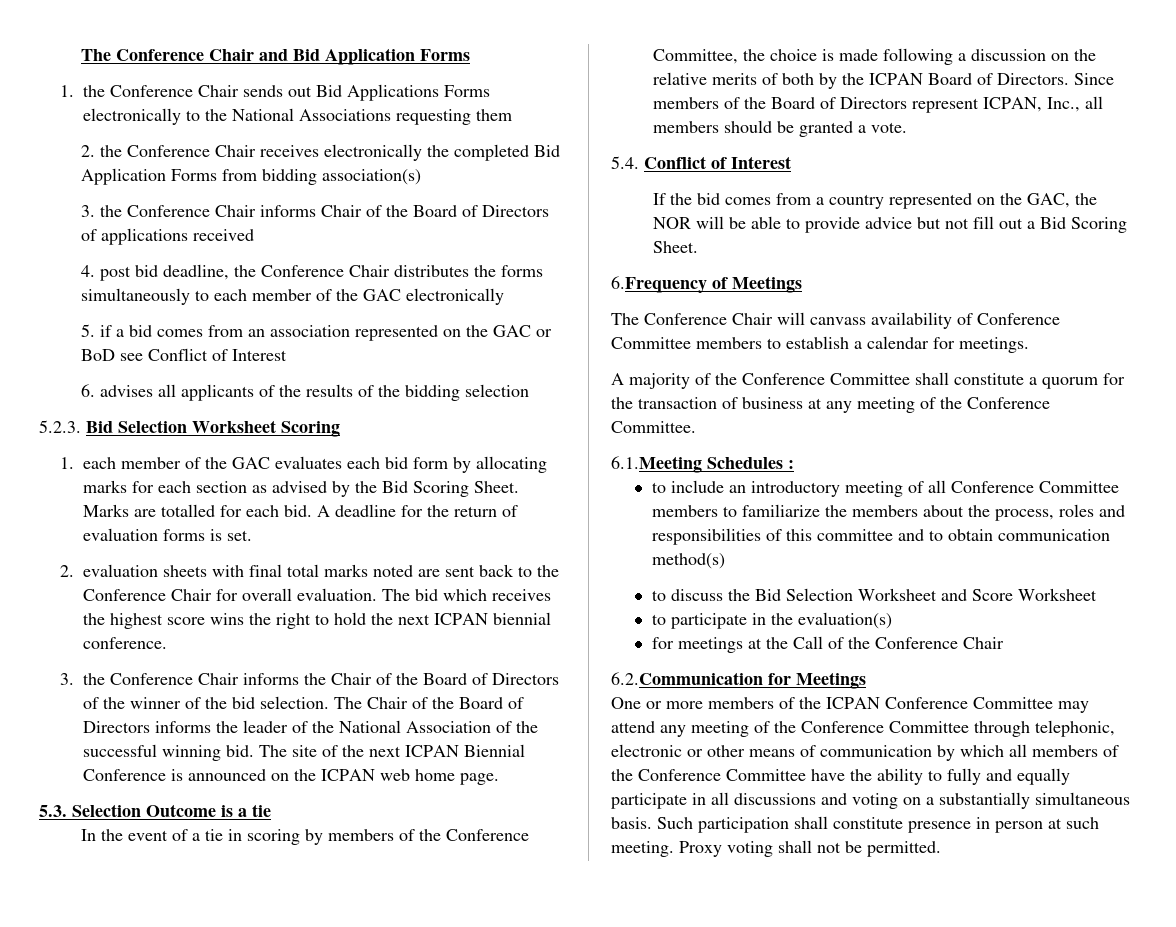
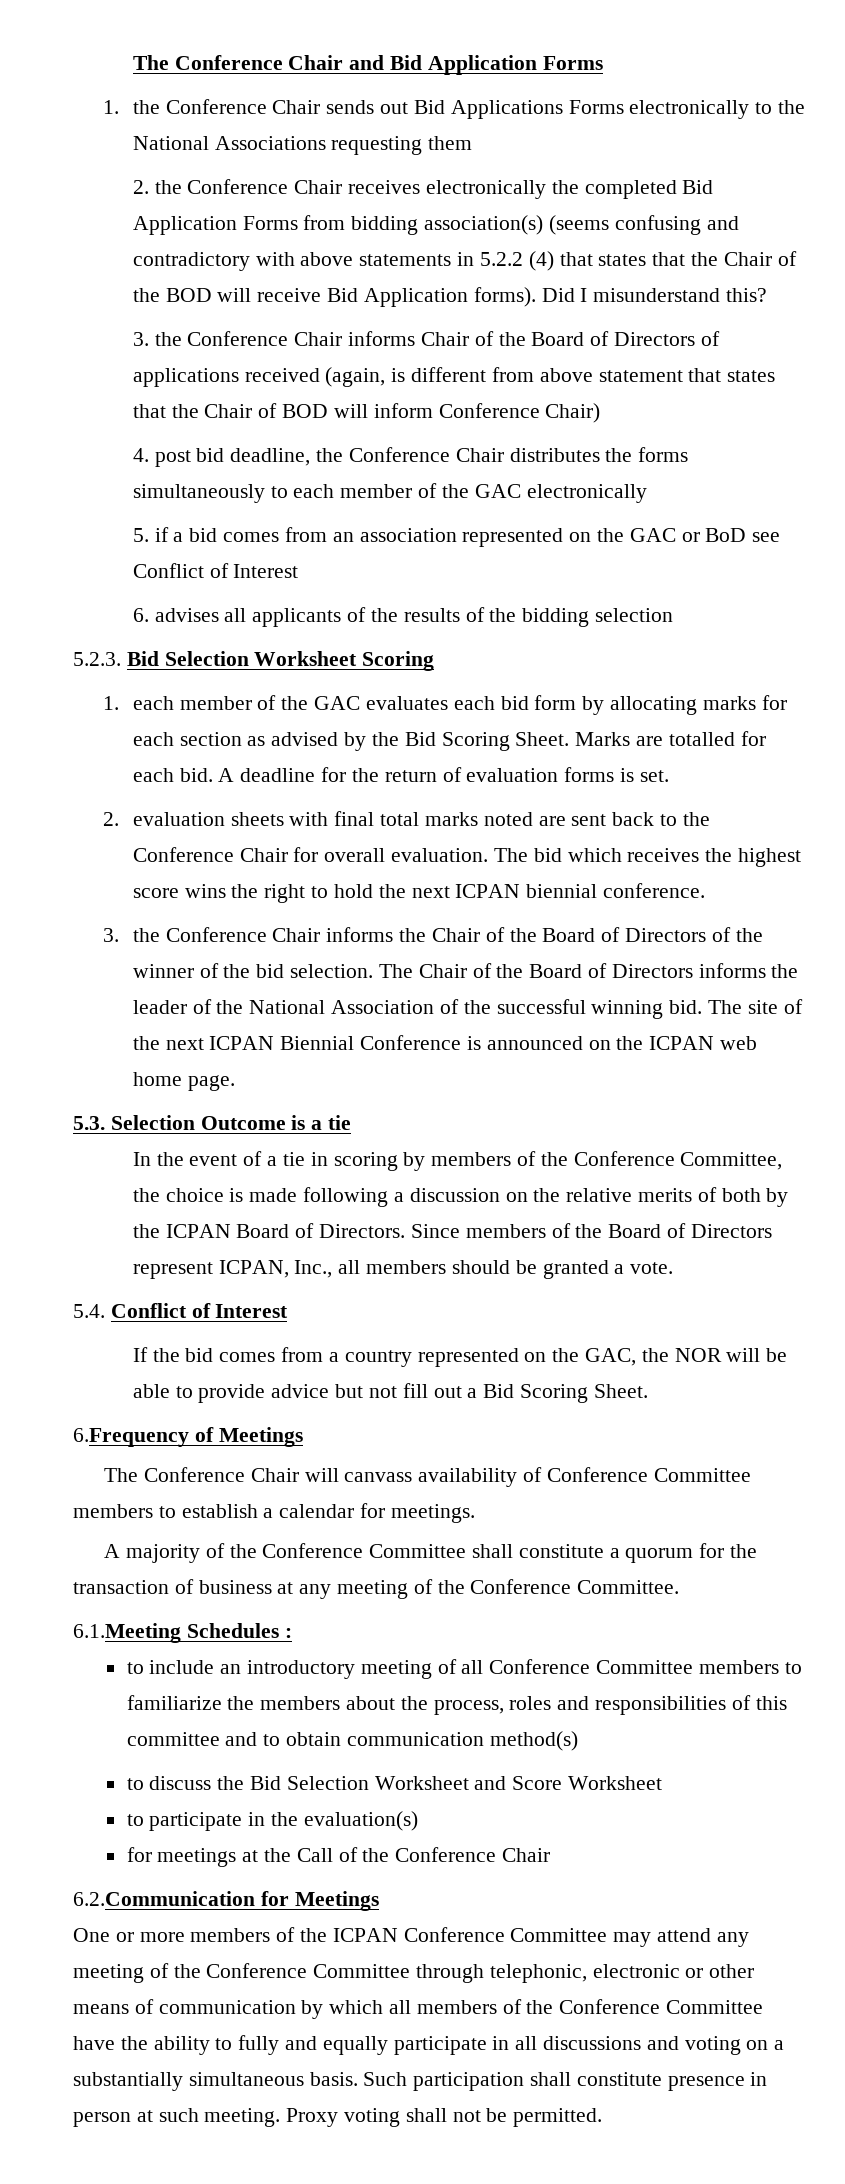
- 2. the Conference Chair receives electronically the completed Bid Application Forms from bidding association(s)
+ 2. the Conference Chair receives electronically the completed Bid Application Forms from bidding association(s) (seems confusing and contradictory with above statements in 5.2.2 (4) that states that the Chair of the BOD will receive Bid Application forms). Did I misunderstand this?
- 3. the Conference Chair informs Chair of the Board of Directors of applications received
+ 3. the Conference Chair informs Chair of the Board of Directors of applications received (again, is different from above statement that states that the Chair of BOD will inform Conference Chair)

